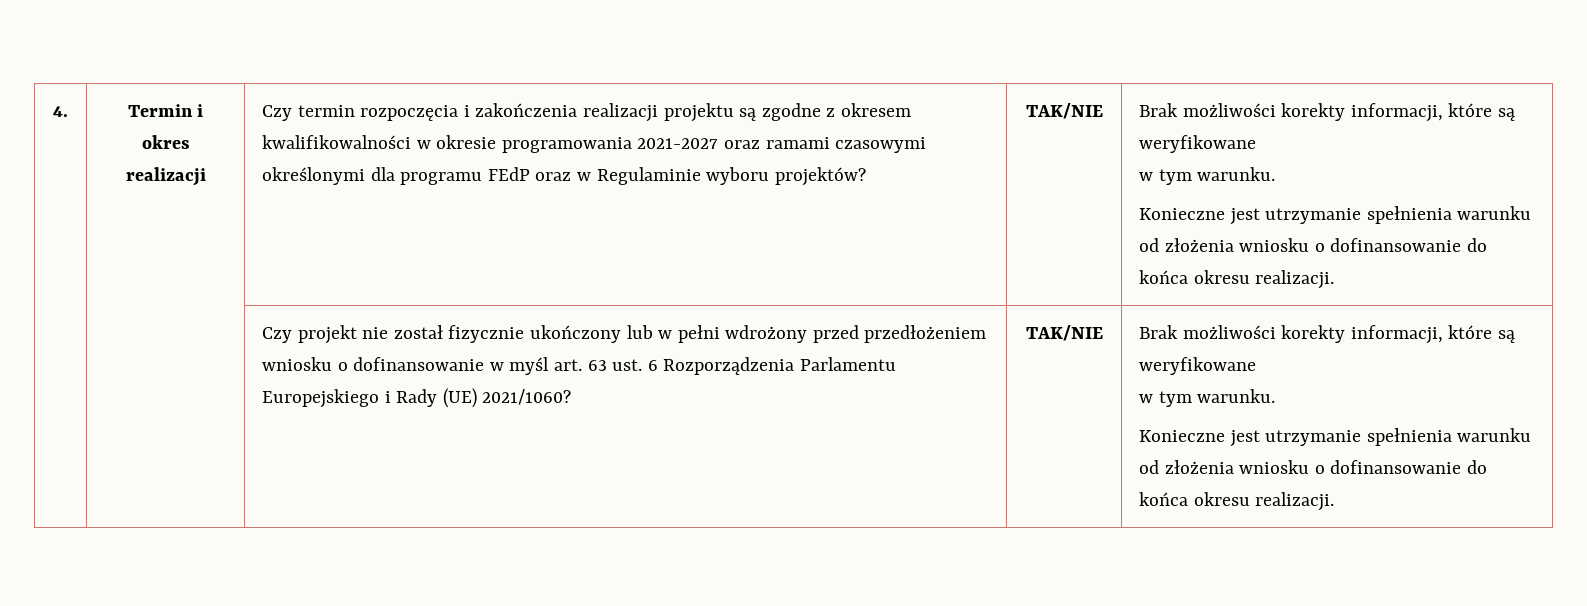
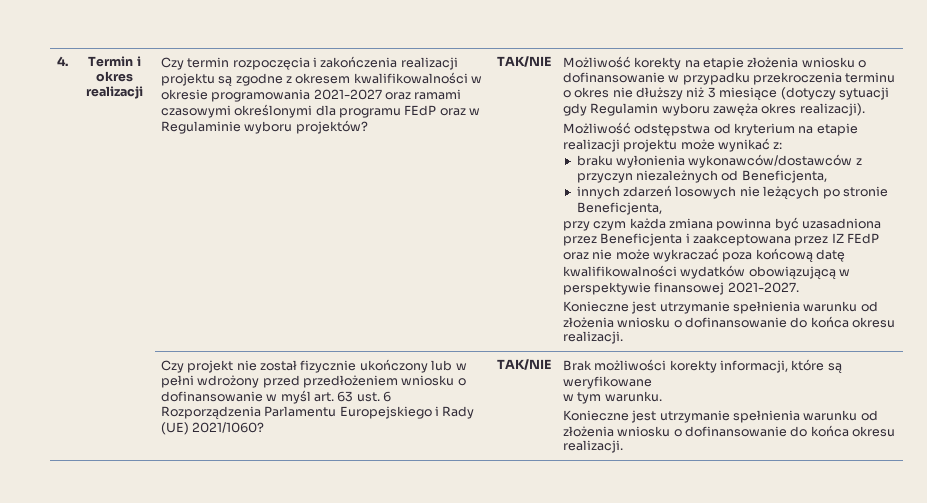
- Czy termin rozpoczęcia i zakończenia realizacji projektu są zgodne z okresem kwalifikowalności w okresie programowania 2021-2027 oraz ramami czasowymi określonymi dla programu FEdP oraz w Regulaminie wyboru projektów? | TAK/NIE | Brak możliwości korekty informacji, które są weryfikowane
- w tym warunku.
+ Czy termin rozpoczęcia i zakończenia realizacji projektu są zgodne z okresem kwalifikowalności w okresie programowania 2021-2027 oraz ramami czasowymi określonymi dla programu FEdP oraz w Regulaminie wyboru projektów? | TAK/NIE | Możliwość korekty na etapie złożenia wniosku o dofinansowanie w przypadku przekroczenia terminu o okres nie dłuższy niż 3 miesiące (dotyczy sytuacji gdy Regulamin wyboru zawęża okres realizacji).
+ Możliwość odstępstwa od kryterium na etapie realizacji projektu może wynikać z:
+ braku wyłonienia wykonawców/dostawców z przyczyn niezależnych od Beneficjenta,
+ innych zdarzeń losowych nie leżących po stronie Beneficjenta,
+ przy czym każda zmiana powinna być uzasadniona przez Beneficjenta i zaakceptowana przez IZ FEdP oraz nie może wykraczać poza końcową datę kwalifikowalności wydatków obowiązującą w perspektywie finansowej 2021-2027.

